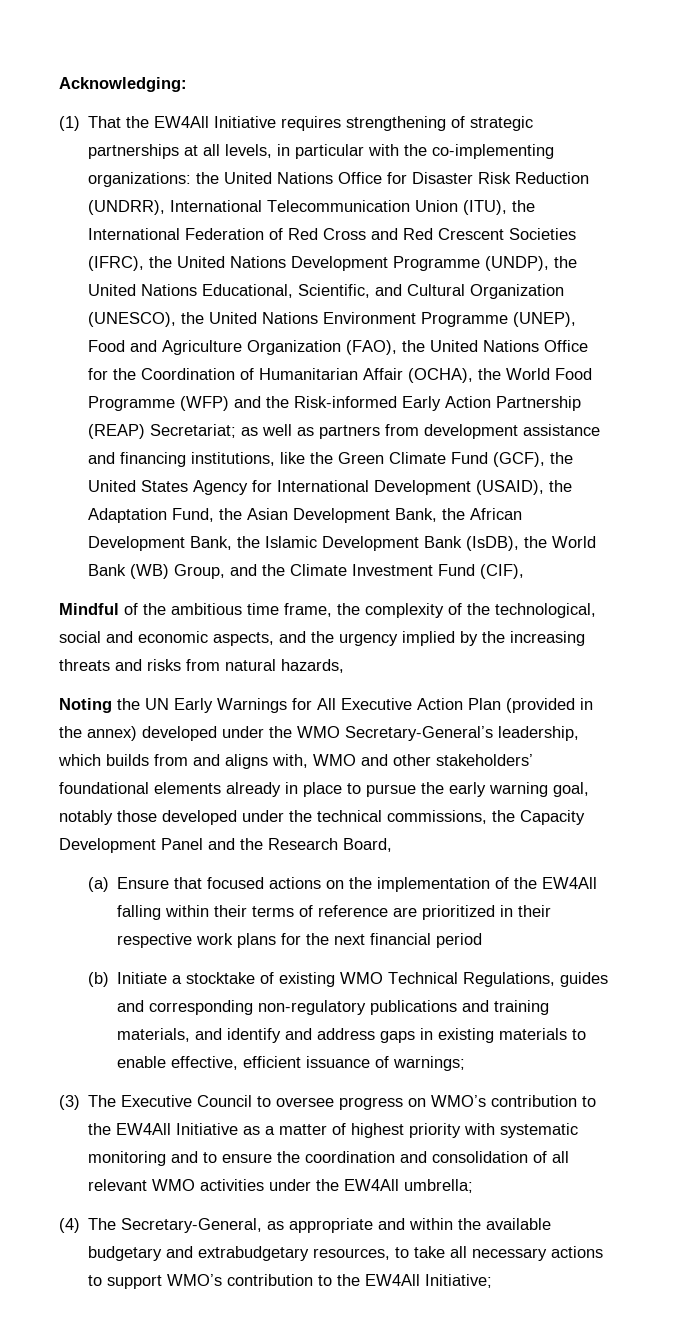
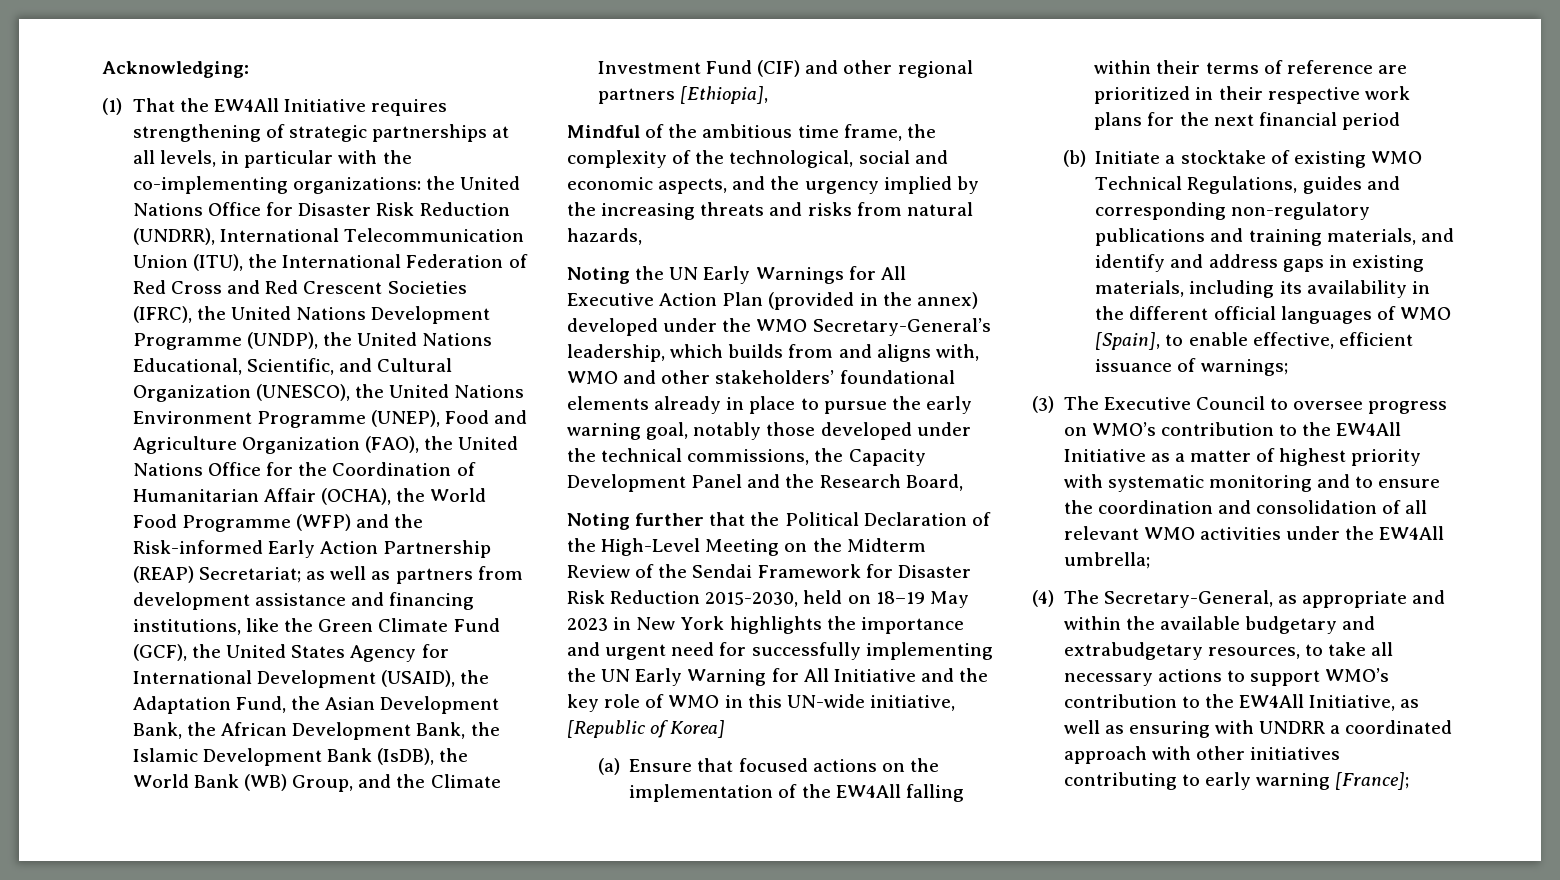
- as well as partners from development assistance and financing institutions, like the Green Climate Fund (GCF), the United States Agency for International Development (USAID), the Adaptation Fund, the Asian Development Bank, the African Development Bank, the Islamic Development Bank (IsDB), the World Bank (WB) Group, and the Climate Investment Fund (CIF),
+ as well as partners from development assistance and financing institutions, like the Green Climate Fund (GCF), the United States Agency for International Development (USAID), the Adaptation Fund, the Asian Development Bank, the African Development Bank, the Islamic Development Bank (IsDB), the World Bank (WB) Group, and the Climate Investment Fund (CIF) and other regional partners [Ethiopia],
+ Noting further that the Political Declaration of the High-Level Meeting on the Midterm Review of the Sendai Framework for Disaster Risk Reduction 2015-2030, held on 18–19 May 2023 in New York highlights the importance and urgent need for successfully implementing the UN Early Warning for All Initiative and the key role of WMO in this UN-wide initiative, [Republic of Korea]
- (b) Initiate a stocktake of existing WMO Technical Regulations, guides and corresponding non-regulatory publications and training materials, and identify and address gaps in existing materials to enable effective, efficient issuance of warnings;
+ (b) Initiate a stocktake of existing WMO Technical Regulations, guides and corresponding non-regulatory publications and training materials, and identify and address gaps in existing materials, including its availability in the different official languages of WMO [Spain], to enable effective, efficient issuance of warnings;
- (4) The Secretary-General, as appropriate and within the available budgetary and extrabudgetary resources, to take all necessary actions to support WMO’s contribution to the EW4All Initiative;
+ (4) The Secretary-General, as appropriate and within the available budgetary and extrabudgetary resources, to take all necessary actions to support WMO’s contribution to the EW4All Initiative, as well as ensuring with UNDRR a coordinated approach with other initiatives contributing to early warning [France];

